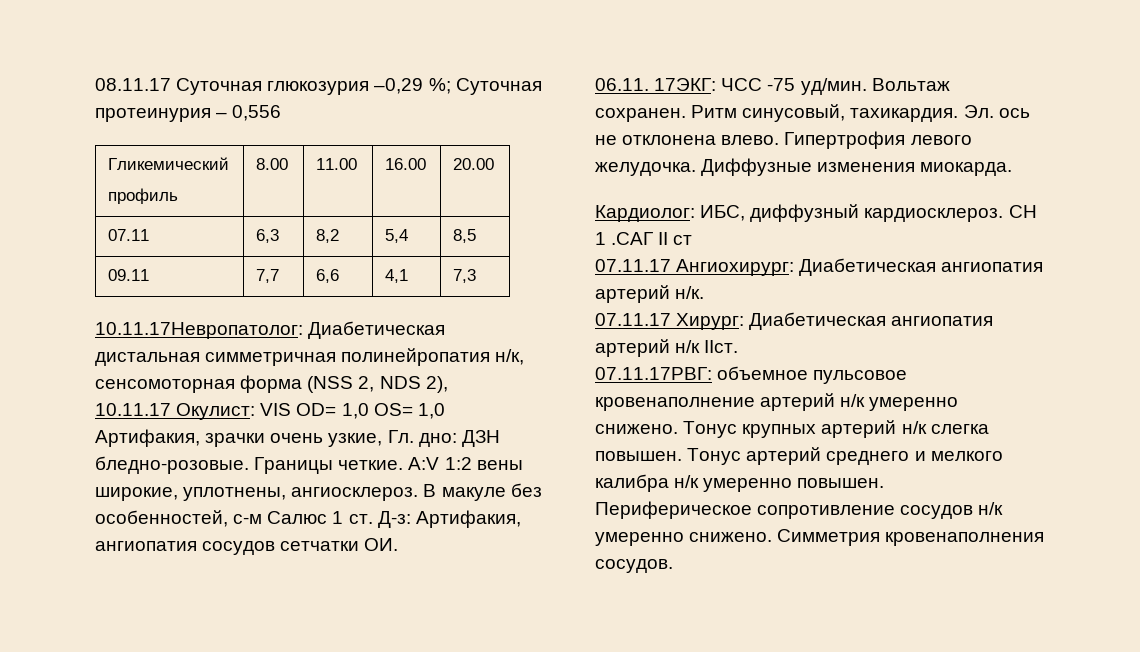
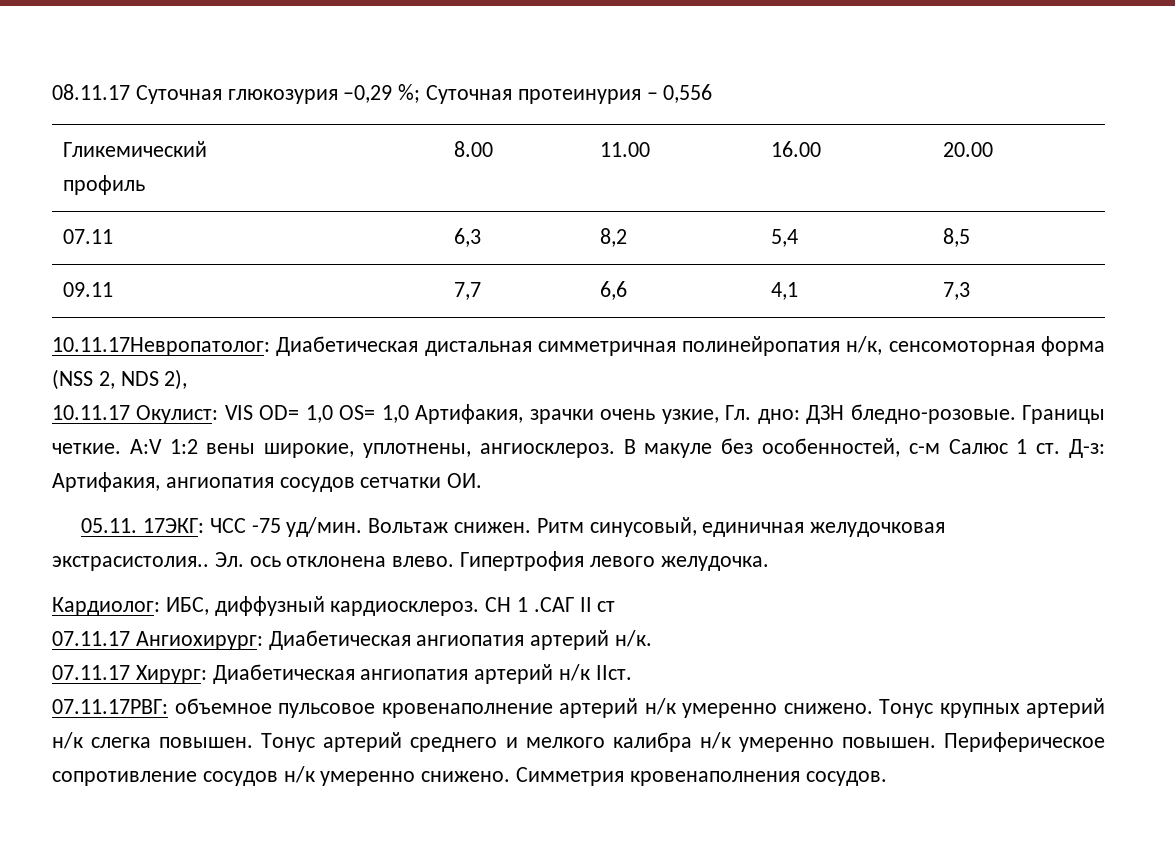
- 06.11. 17ЭКГ: ЧСС -75 уд/мин.
+ 05.11. 17ЭКГ: ЧСС -75 уд/мин.
- Вольтаж сохранен.
+ Вольтаж снижен.
- Ритм синусовый, тахикардия.
+ Ритм синусовый, единичная желудочковая экстрасистолия..
- Эл. ось не отклонена влево.
+ Эл. ось отклонена влево.
- Диффузные изменения миокарда.

